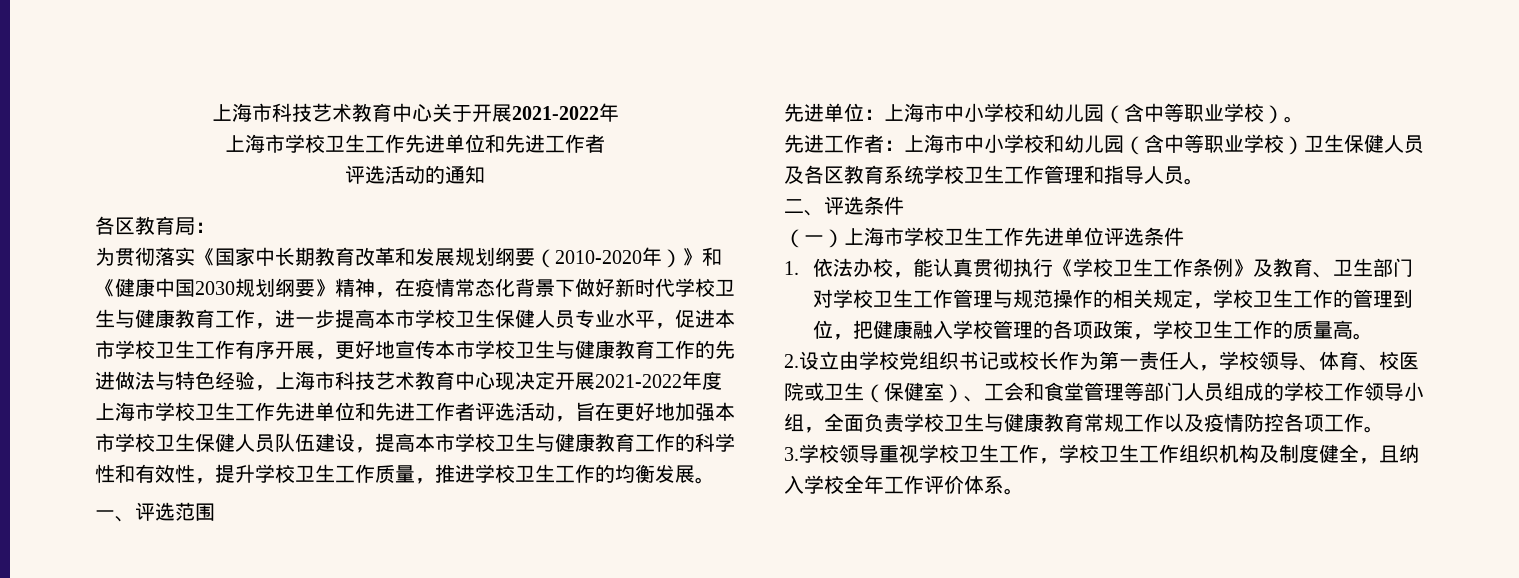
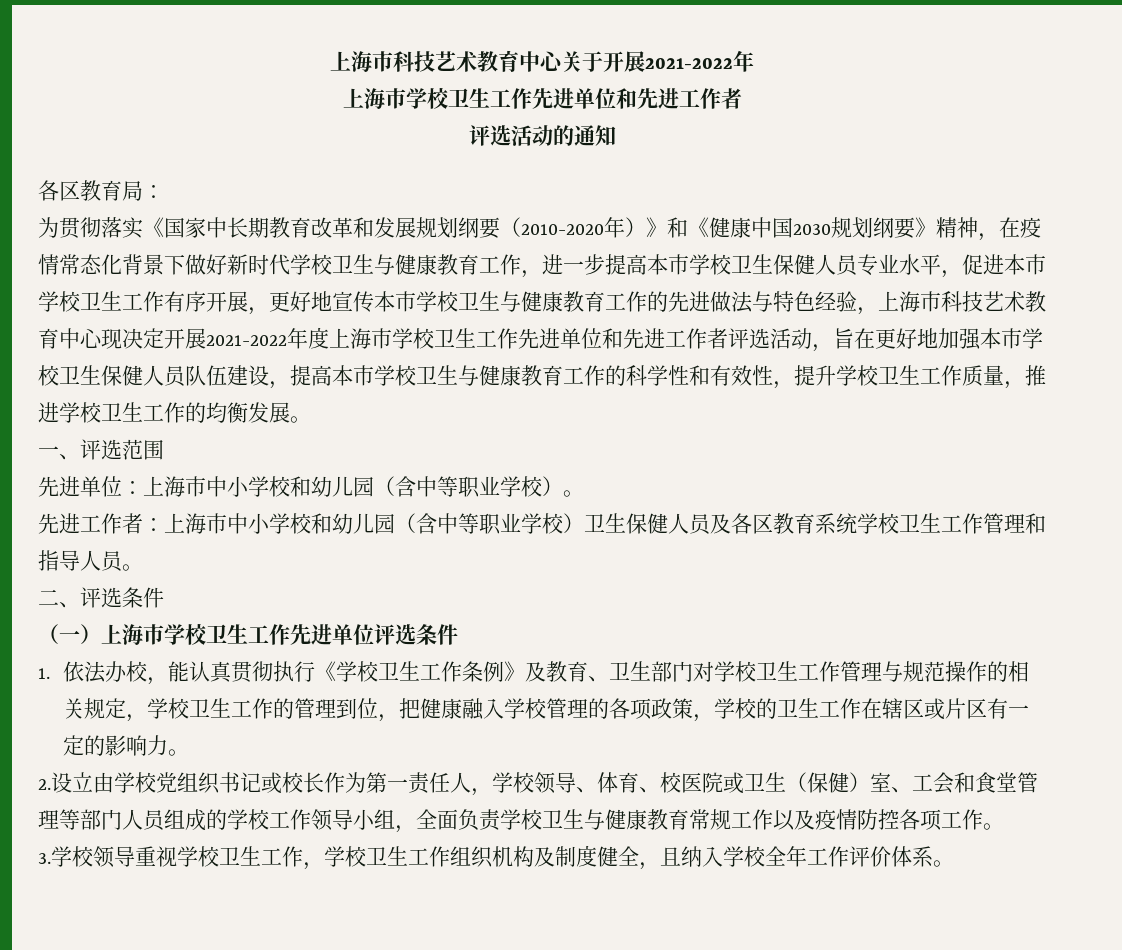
- 1.依法办校，能认真贯彻执行《学校卫生工作条例》及教育、卫生部门对学校卫生工作管理与规范操作的相关规定，学校卫生工作的管理到位，把健康融入学校管理的各项政策，学校卫生工作的质量高。
+ 1.依法办校，能认真贯彻执行《学校卫生工作条例》及教育、卫生部门对学校卫生工作管理与规范操作的相关规定，学校卫生工作的管理到位，把健康融入学校管理的各项政策，学校的卫生工作在辖区或片区有一定的影响力。
- 2.设立由学校党组织书记或校长作为第一责任人，学校领导、体育、校医院或卫生（保健室）、工会和食堂管理等部门人员组成的学校工作领导小组，全面负责学校卫生与健康教育常规工作以及疫情防控各项工作。
+ 2.设立由学校党组织书记或校长作为第一责任人，学校领导、体育、校医院或卫生（保健）室、工会和食堂管理等部门人员组成的学校工作领导小组，全面负责学校卫生与健康教育常规工作以及疫情防控各项工作。

